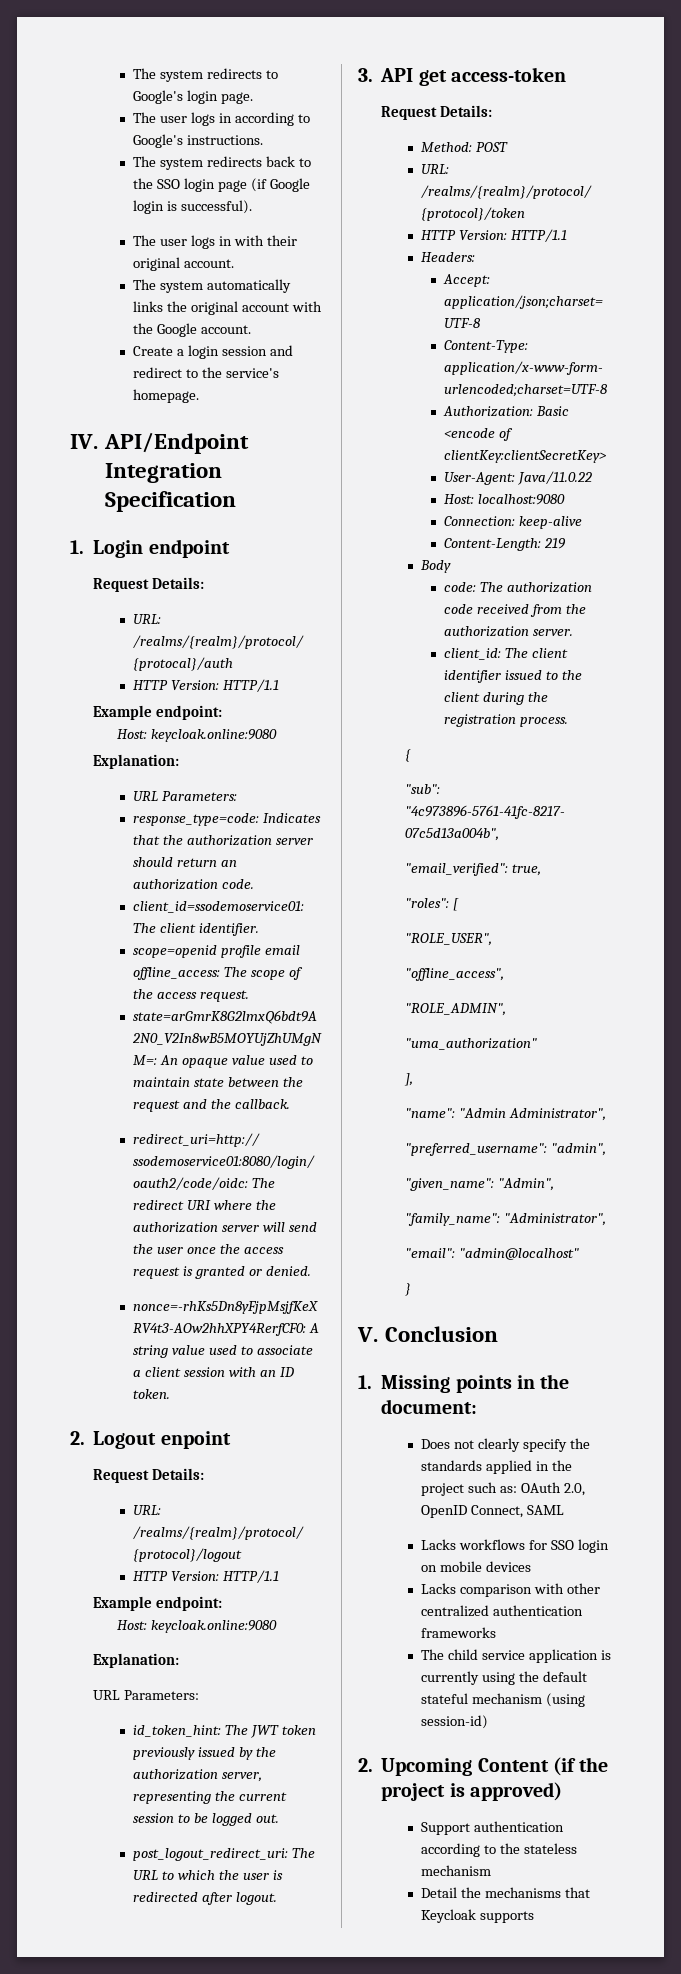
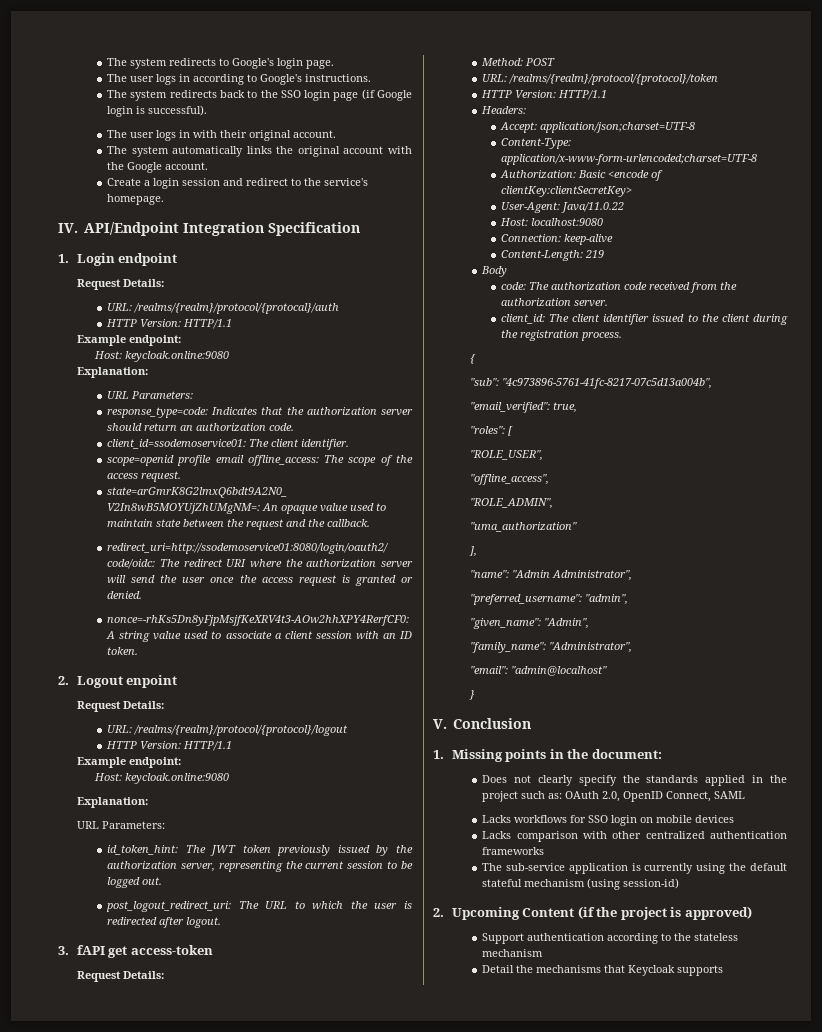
- 3. API get access-token
+ 3. fAPI get access-token
- The child service application is currently using the default stateful mechanism (using session-id)
+ The sub-service application is currently using the default stateful mechanism (using session-id)

